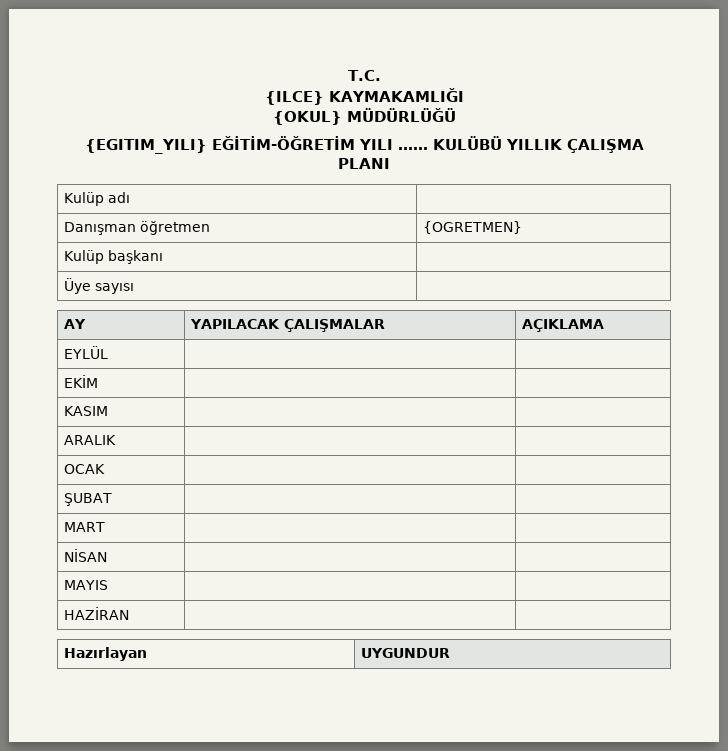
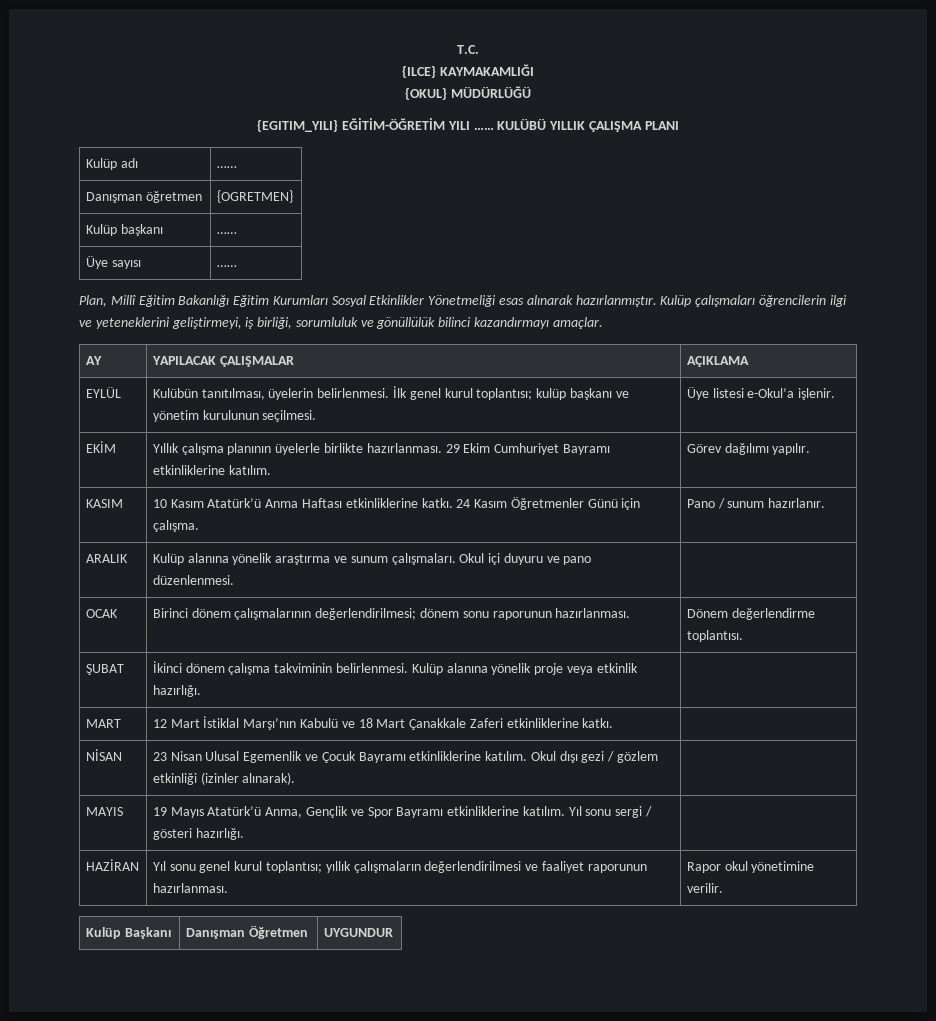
- Kulüp adı |
+ Kulüp adı | ……
- Kulüp başkanı |
+ Kulüp başkanı | ……
- Üye sayısı |
+ Üye sayısı | ……
+ Plan, Millî Eğitim Bakanlığı Eğitim Kurumları Sosyal Etkinlikler Yönetmeliği esas alınarak hazırlanmıştır. Kulüp çalışmaları öğrencilerin ilgi ve yeteneklerini geliştirmeyi, iş birliği, sorumluluk ve gönüllülük bilinci kazandırmayı amaçlar.
- EYLÜL | |
- EKİM | |
- KASIM | |
- ARALIK | |
- OCAK | |
- ŞUBAT | |
- MART | |
- NİSAN | |
- MAYIS | |
- HAZİRAN | |
- Hazırlayan | UYGUNDUR
+ EYLÜL | Kulübün tanıtılması, üyelerin belirlenmesi. İlk genel kurul toplantısı; kulüp başkanı ve yönetim kurulunun seçilmesi. | Üye listesi e-Okul’a işlenir.
+ EKİM | Yıllık çalışma planının üyelerle birlikte hazırlanması. 29 Ekim Cumhuriyet Bayramı etkinliklerine katılım. | Görev dağılımı yapılır.
+ KASIM | 10 Kasım Atatürk’ü Anma Haftası etkinliklerine katkı. 24 Kasım Öğretmenler Günü için çalışma. | Pano / sunum hazırlanır.
+ ARALIK | Kulüp alanına yönelik araştırma ve sunum çalışmaları. Okul içi duyuru ve pano düzenlenmesi. |
+ OCAK | Birinci dönem çalışmalarının değerlendirilmesi; dönem sonu raporunun hazırlanması. | Dönem değerlendirme toplantısı.
+ ŞUBAT | İkinci dönem çalışma takviminin belirlenmesi. Kulüp alanına yönelik proje veya etkinlik hazırlığı. |
+ MART | 12 Mart İstiklal Marşı’nın Kabulü ve 18 Mart Çanakkale Zaferi etkinliklerine katkı. |
+ NİSAN | 23 Nisan Ulusal Egemenlik ve Çocuk Bayramı etkinliklerine katılım. Okul dışı gezi / gözlem etkinliği (izinler alınarak). |
+ MAYIS | 19 Mayıs Atatürk’ü Anma, Gençlik ve Spor Bayramı etkinliklerine katılım. Yıl sonu sergi / gösteri hazırlığı. |
+ HAZİRAN | Yıl sonu genel kurul toplantısı; yıllık çalışmaların değerlendirilmesi ve faaliyet raporunun hazırlanması. | Rapor okul yönetimine verilir.
+ Kulüp Başkanı | Danışman Öğretmen | UYGUNDUR

